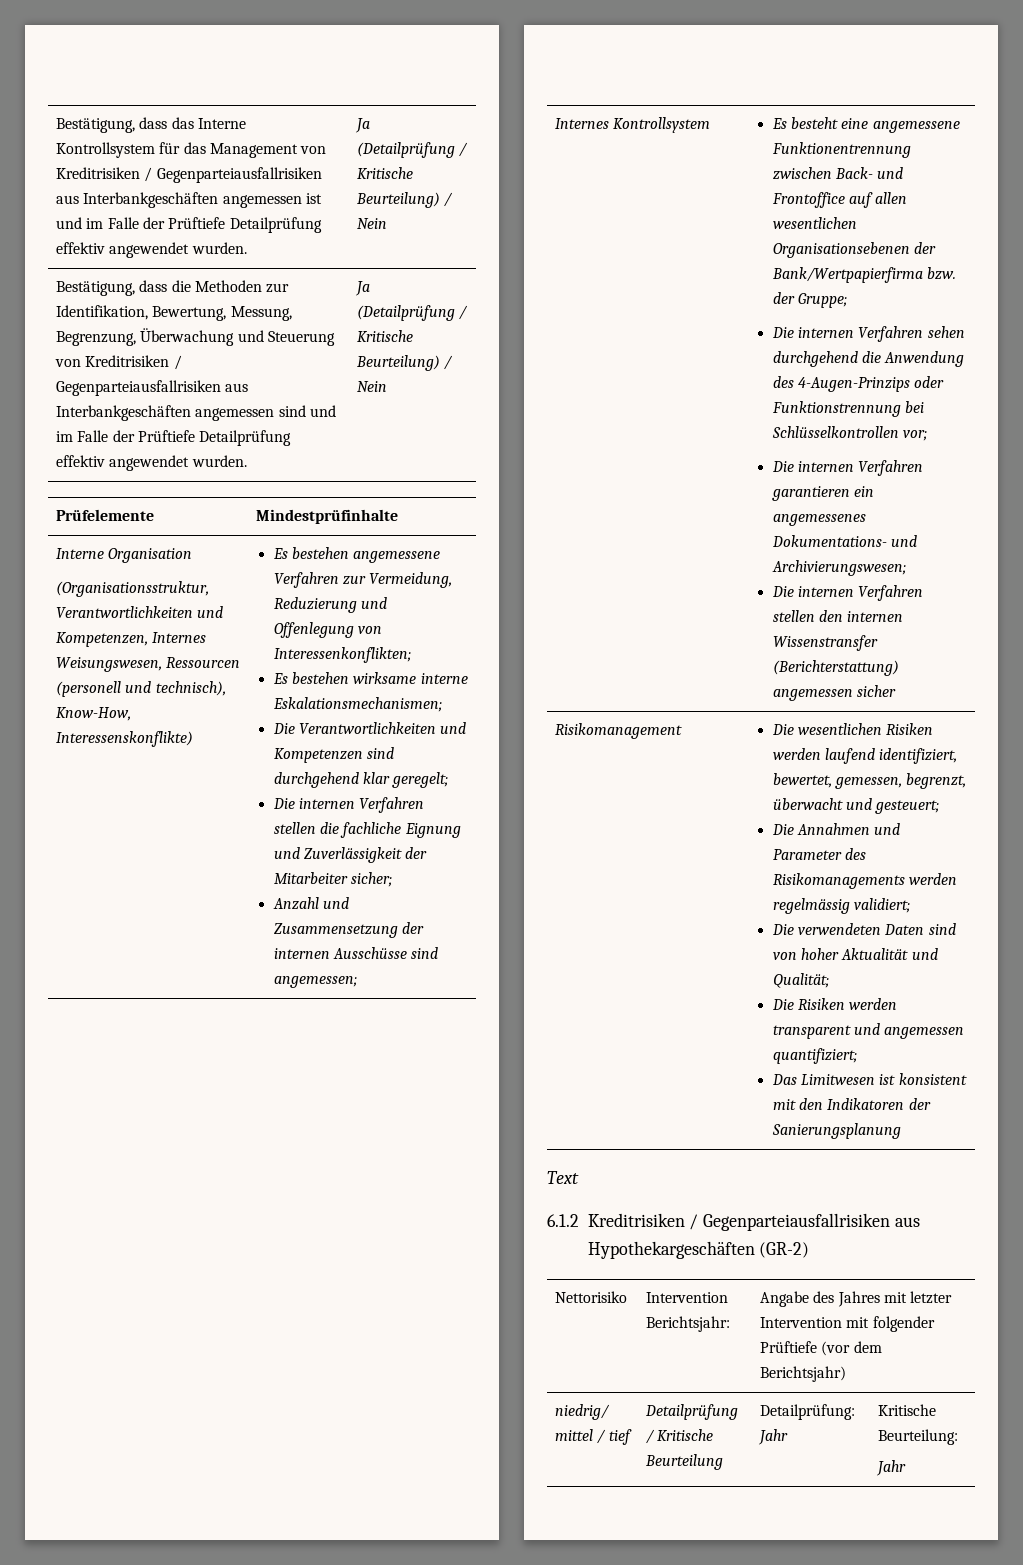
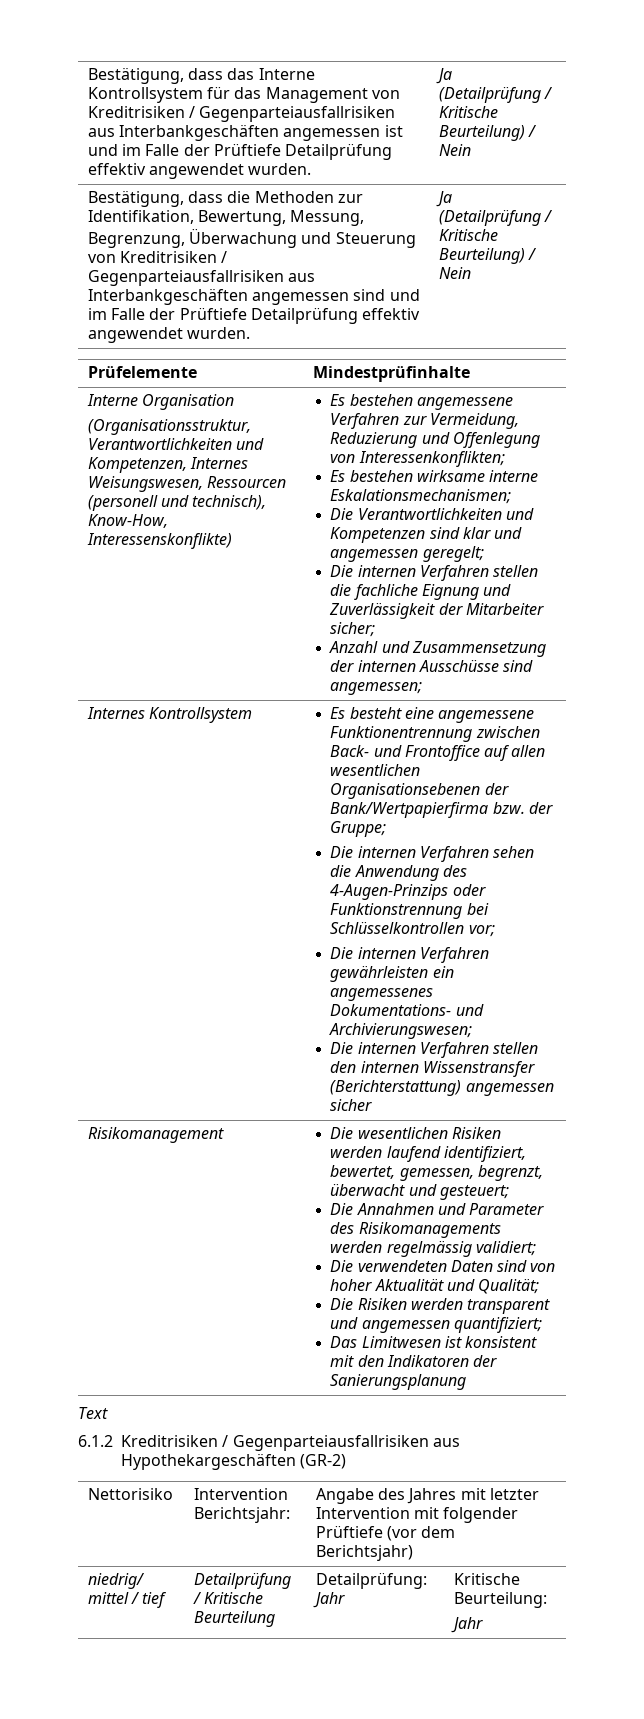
- Die Verantwortlichkeiten und Kompetenzen sind durchgehend klar geregelt;
+ Die Verantwortlichkeiten und Kompetenzen sind klar und angemessen geregelt;
- Die internen Verfahren sehen durchgehend die Anwendung des 4-Augen-Prinzips oder Funktionstrennung bei Schlüsselkontrollen vor;
+ Die internen Verfahren sehen die Anwendung des 4-Augen-Prinzips oder Funktionstrennung bei Schlüsselkontrollen vor;
- Die internen Verfahren garantieren ein angemessenes Dokumentations- und Archivierungswesen;
+ Die internen Verfahren gewährleisten ein angemessenes Dokumentations- und Archivierungswesen;

